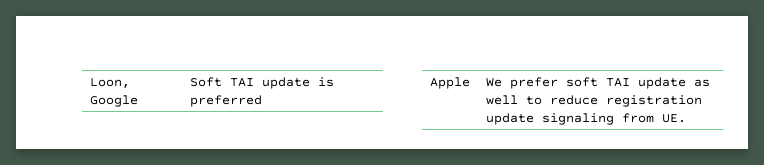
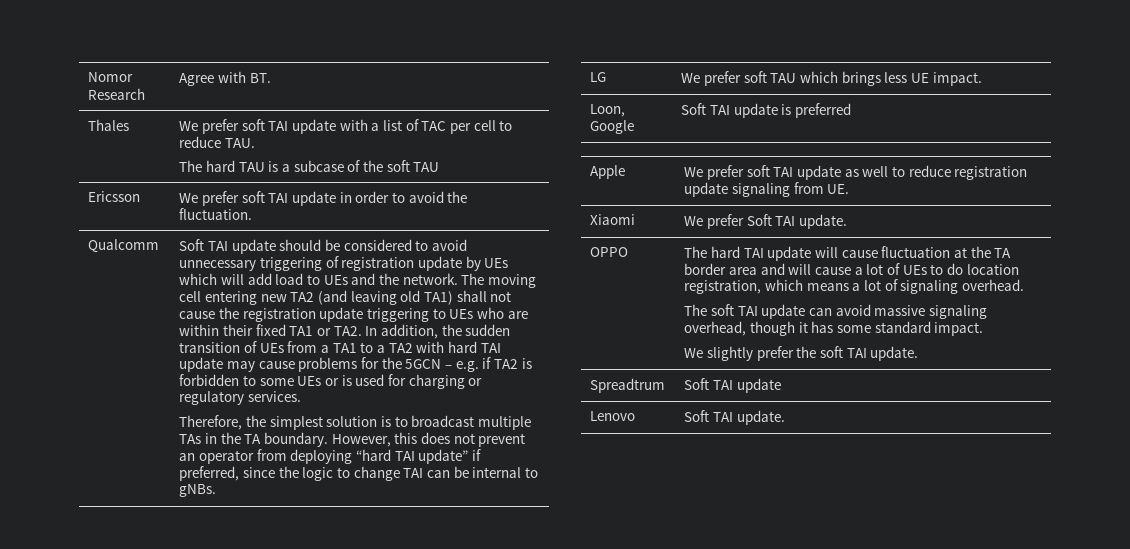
+ Nomor Research | Agree with BT.
+ Thales | We prefer soft TAI update with a list of TAC per cell to reduce TAU.
+ The hard TAU is a subcase of the soft TAU
+ Ericsson | We prefer soft TAI update in order to avoid the fluctuation.
+ Qualcomm | Soft TAI update should be considered to avoid unnecessary triggering of registration update by UEs which will add load to UEs and the network. The moving cell entering new TA2 (and leaving old TA1) shall not cause the registration update triggering to UEs who are within their fixed TA1 or TA2. In addition, the sudden transition of UEs from a TA1 to a TA2 with hard TAI update may cause problems for the 5GCN – e.g. if TA2 is forbidden to some UEs or is used for charging or regulatory services.
+ Therefore, the simplest solution is to broadcast multiple TAs in the TA boundary. However, this does not prevent an operator from deploying “hard TAI update” if preferred, since the logic to change TAI can be internal to gNBs.
+ LG | We prefer soft TAU which brings less UE impact.
+ Xiaomi | We prefer Soft TAI update.
+ OPPO | The hard TAI update will cause fluctuation at the TA border area and will cause a lot of UEs to do location registration, which means a lot of signaling overhead.
+ The soft TAI update can avoid massive signaling overhead, though it has some standard impact.
+ We slightly prefer the soft TAI update.
+ Spreadtrum | Soft TAI update
+ Lenovo | Soft TAI update.

